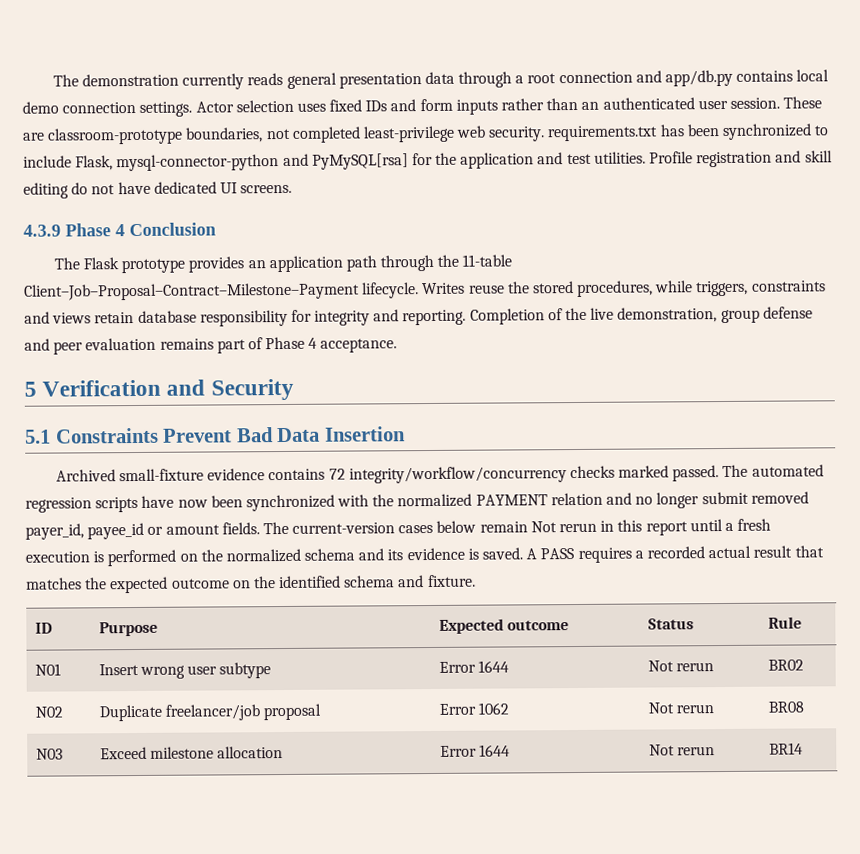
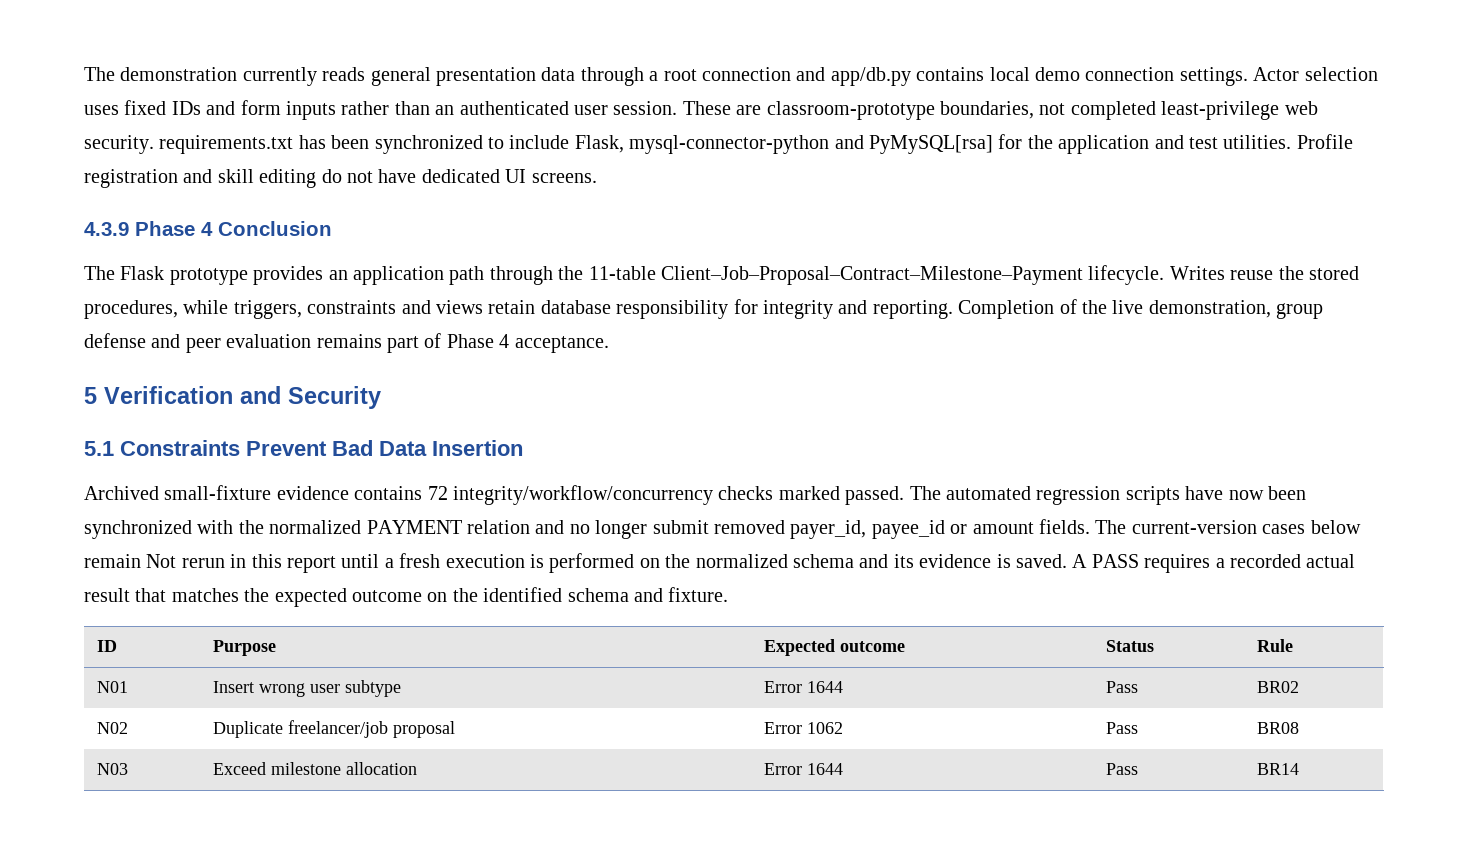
- N01 | Insert wrong user subtype | Error 1644 | Not rerun | BR02
+ N01 | Insert wrong user subtype | Error 1644 | Pass | BR02
- N02 | Duplicate freelancer/job proposal | Error 1062 | Not rerun | BR08
+ N02 | Duplicate freelancer/job proposal | Error 1062 | Pass | BR08
- N03 | Exceed milestone allocation | Error 1644 | Not rerun | BR14
+ N03 | Exceed milestone allocation | Error 1644 | Pass | BR14

